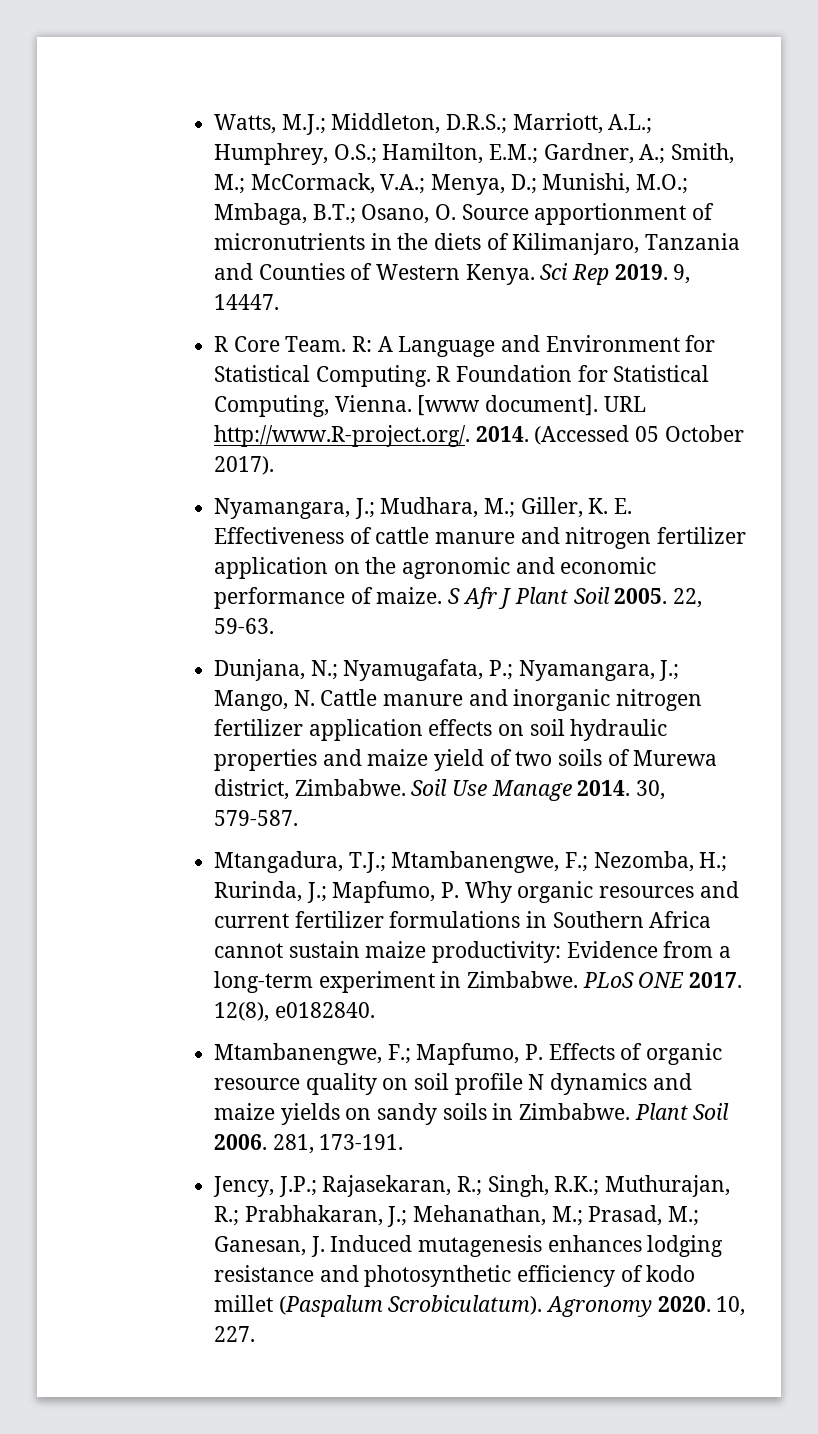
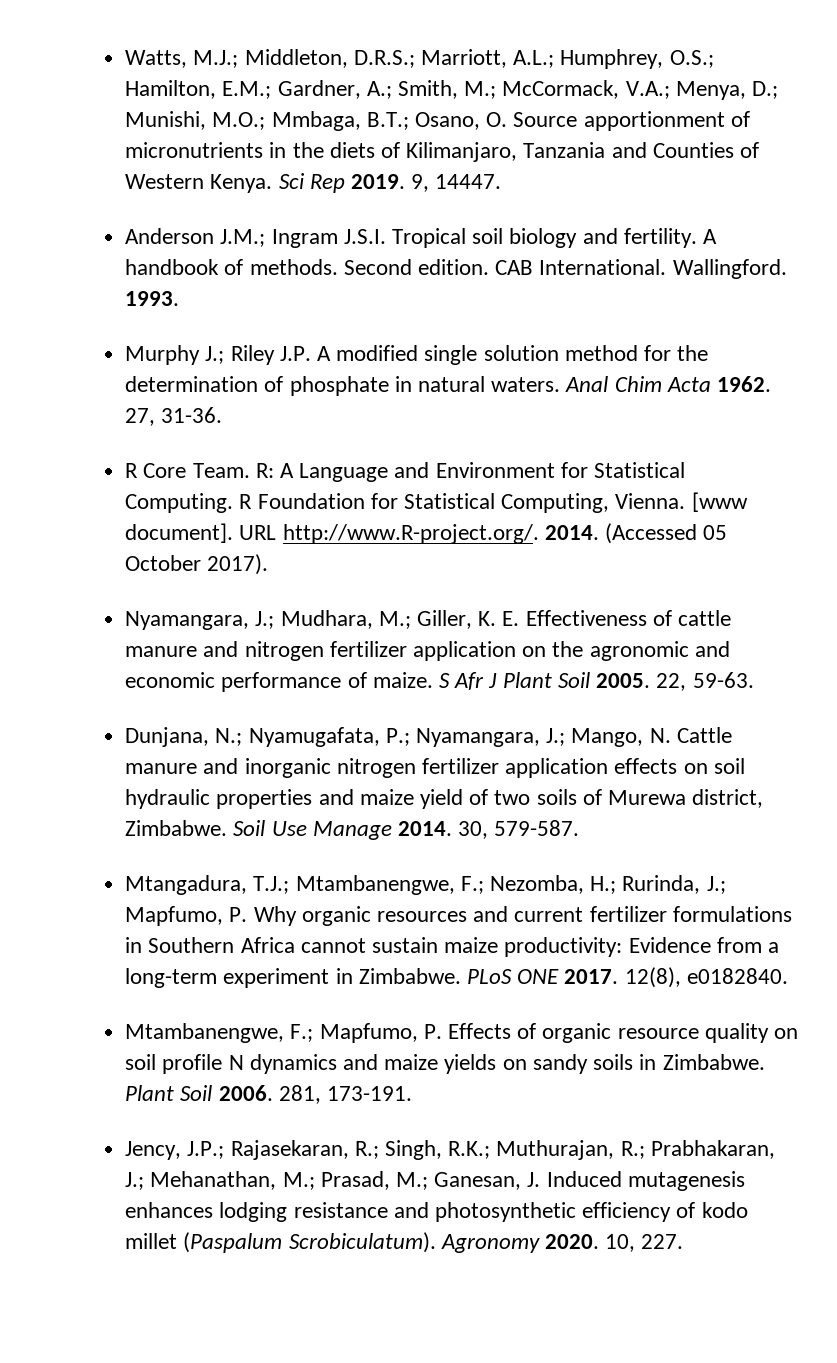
+ Anderson J.M.; Ingram J.S.I. Tropical soil biology and fertility. A handbook of methods. Second edition. CAB International. Wallingford. 1993.
+ Murphy J.; Riley J.P. A modified single solution method for the determination of phosphate in natural waters. Anal Chim Acta 1962. 27, 31-36.

